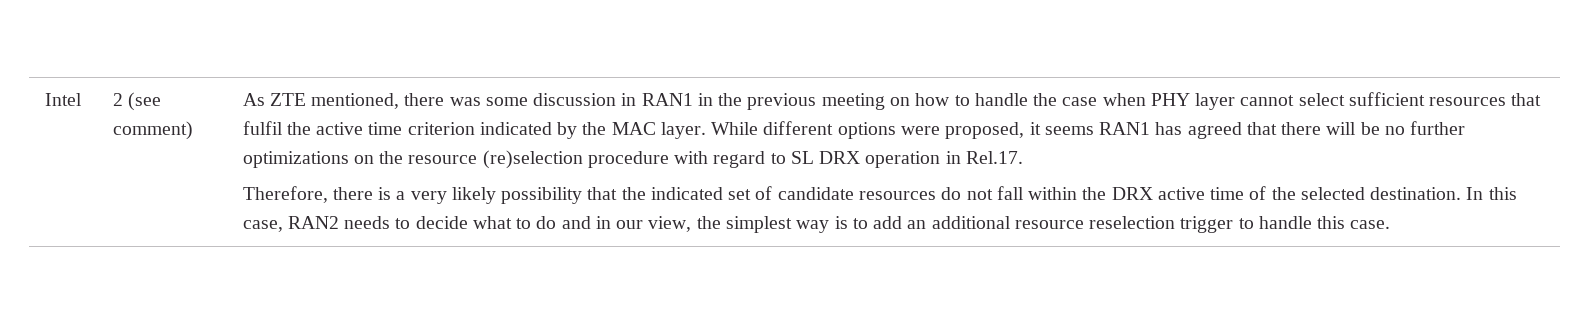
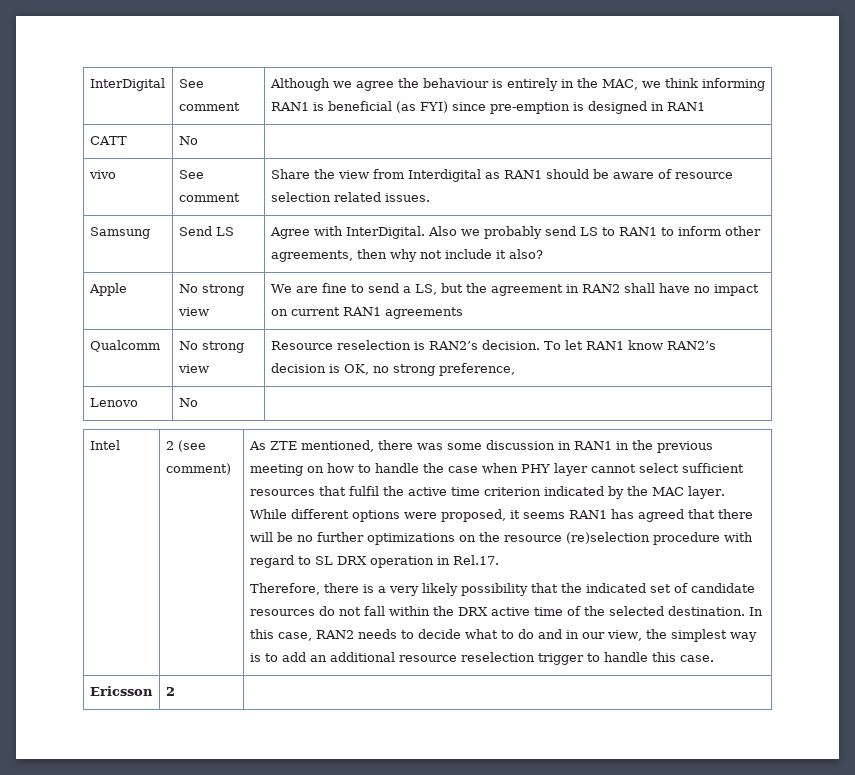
+ InterDigital | See comment | Although we agree the behaviour is entirely in the MAC, we think informing RAN1 is beneficial (as FYI) since pre-emption is designed in RAN1
+ CATT | No |
+ vivo | See comment | Share the view from Interdigital as RAN1 should be aware of resource selection related issues.
+ Samsung | Send LS | Agree with InterDigital. Also we probably send LS to RAN1 to inform other agreements, then why not include it also?
+ Apple | No strong view | We are fine to send a LS, but the agreement in RAN2 shall have no impact on current RAN1 agreements
+ Qualcomm | No strong view | Resource reselection is RAN2’s decision. To let RAN1 know RAN2’s decision is OK, no strong preference,
+ Lenovo | No |
+ Ericsson | 2 |

